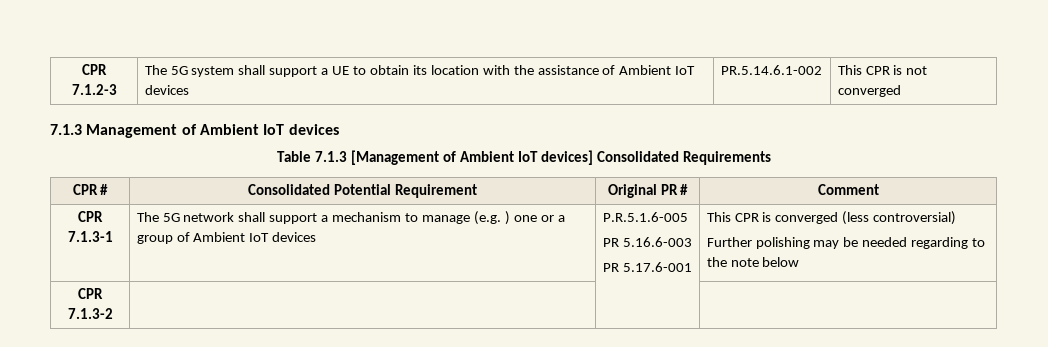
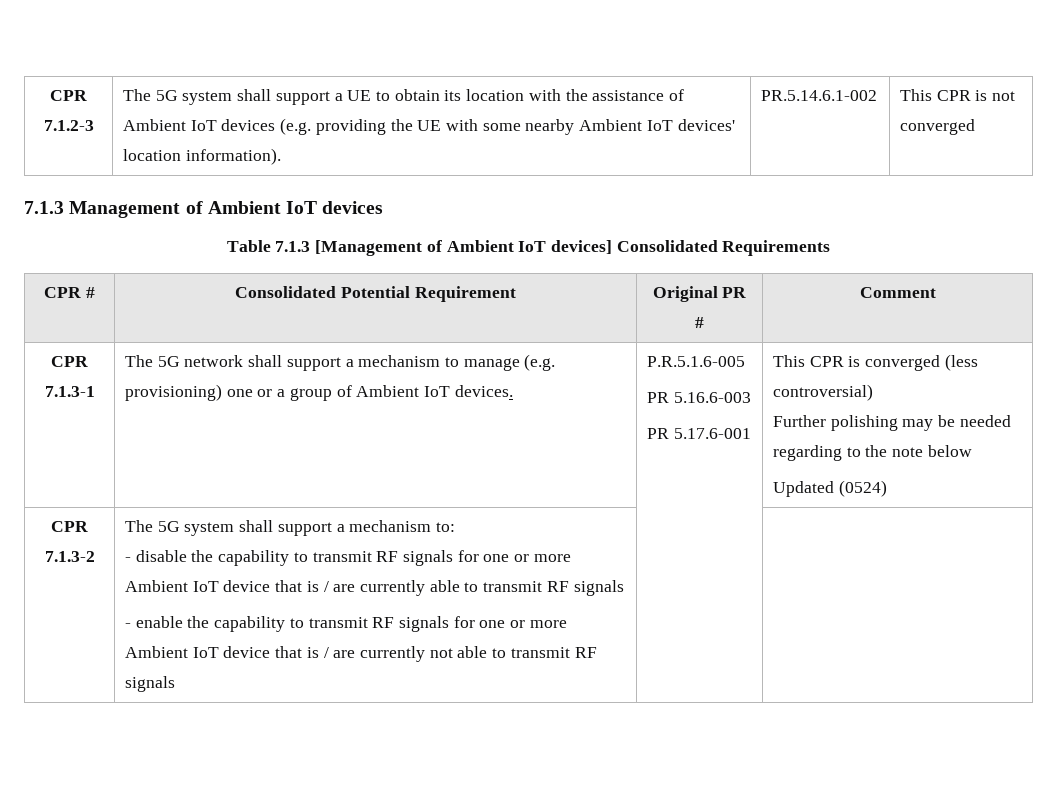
- CPR 7.1.2-3 | The 5G system shall support a UE to obtain its location with the assistance of Ambient IoT devices | PR.5.14.6.1-002 | This CPR is not converged
+ CPR 7.1.2-3 | The 5G system shall support a UE to obtain its location with the assistance of Ambient IoT devices (e.g. providing the UE with some nearby Ambient IoT devices' location information). | PR.5.14.6.1-002 | This CPR is not converged
- The 5G network shall support a mechanism to manage (e.g. ) one or a group of Ambient IoT devices
+ The 5G network shall support a mechanism to manage (e.g. provisioning) one or a group of Ambient IoT devices.
+ Updated (0524)
+ The 5G system shall support a mechanism to:
+ - disable the capability to transmit RF signals for one or more Ambient IoT device that is / are currently able to transmit RF signals
+ - enable the capability to transmit RF signals for one or more Ambient IoT device that is / are currently not able to transmit RF signals

